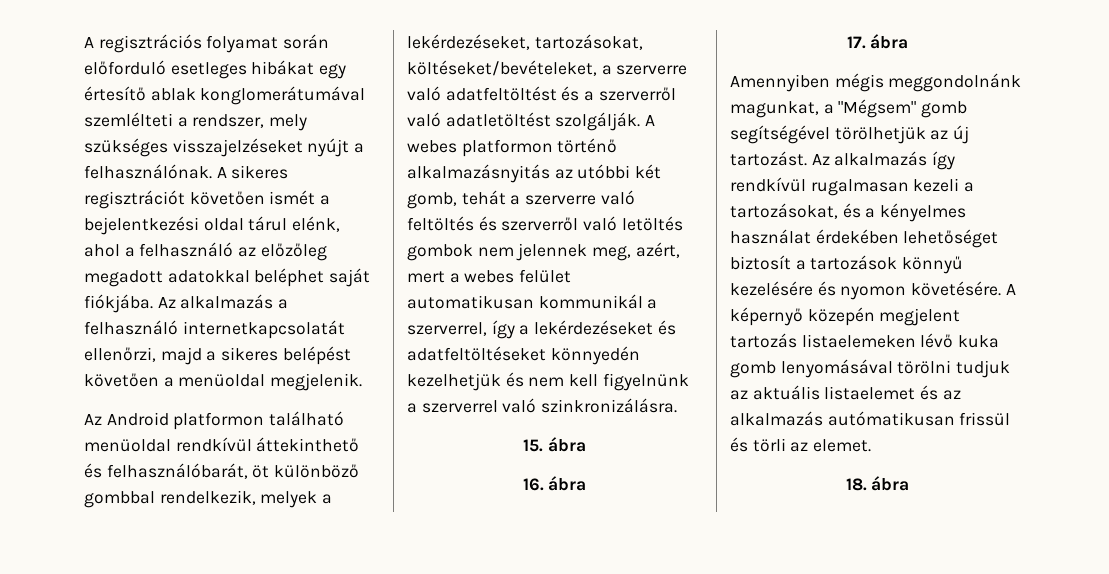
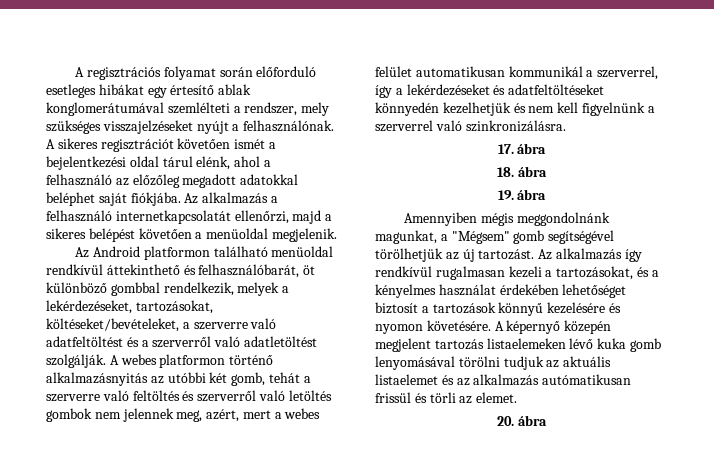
- 15. ábra
- 16. ábra
  17. ábra
+ 18. ábra
+ 19. ábra
- 18. ábra
+ 20. ábra

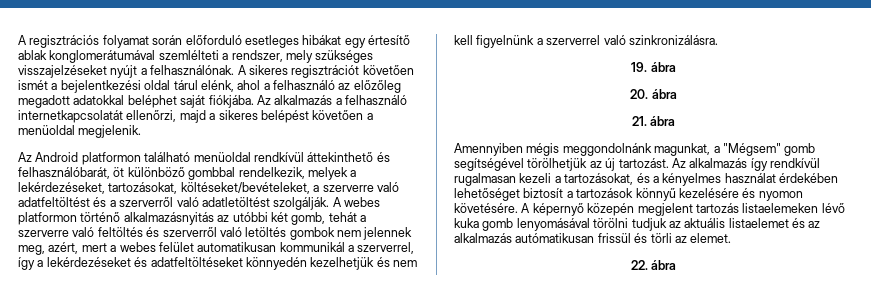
- 17. ábra
- 18. ábra
  19. ábra
+ 20. ábra
+ 21. ábra
- 20. ábra
+ 22. ábra

